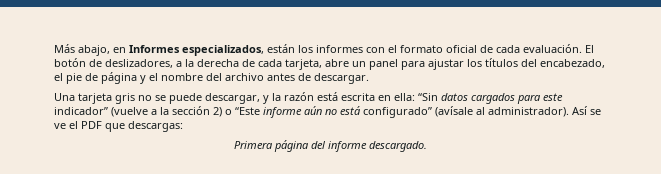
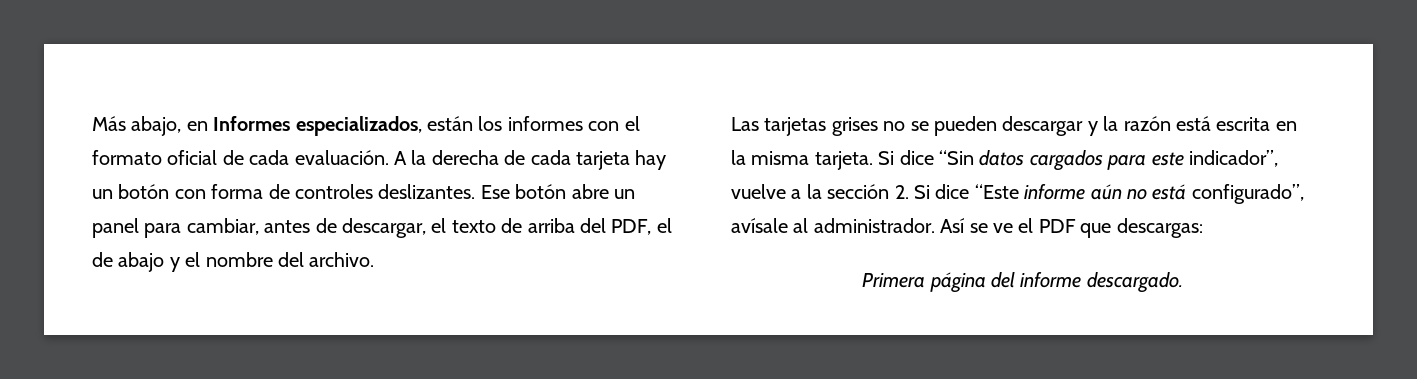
- El botón de deslizadores, a la derecha de cada tarjeta, abre un panel para ajustar los títulos del encabezado, el pie de página y el nombre del archivo antes de descargar.
- Una tarjeta gris no se puede descargar, y la razón está escrita en ella: “Sin datos cargados para este indicador” (vuelve a la sección 2) o “Este informe aún no está configurado” (avísale al administrador).
+ A la derecha de cada tarjeta hay un botón con forma de controles deslizantes. Ese botón abre un panel para cambiar, antes de descargar, el texto de arriba del PDF, el de abajo y el nombre del archivo.
+ Las tarjetas grises no se pueden descargar y la razón está escrita en la misma tarjeta. Si dice “Sin datos cargados para este indicador”, vuelve a la sección 2. Si dice “Este informe aún no está configurado”, avísale al administrador.

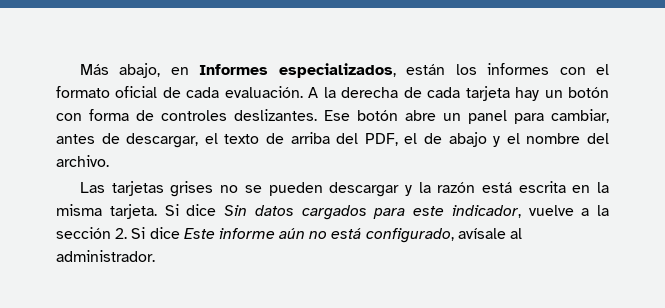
- Si dice “Sin datos cargados para este indicador”, vuelve a la sección 2. Si dice “Este informe aún no está configurado”, avísale al administrador. Así se ve el PDF que descargas:
- Primera página del informe descargado.
+ Si dice Sin datos cargados para este indicador, vuelve a la sección 2. Si dice Este informe aún no está configurado, avísale al administrador.

